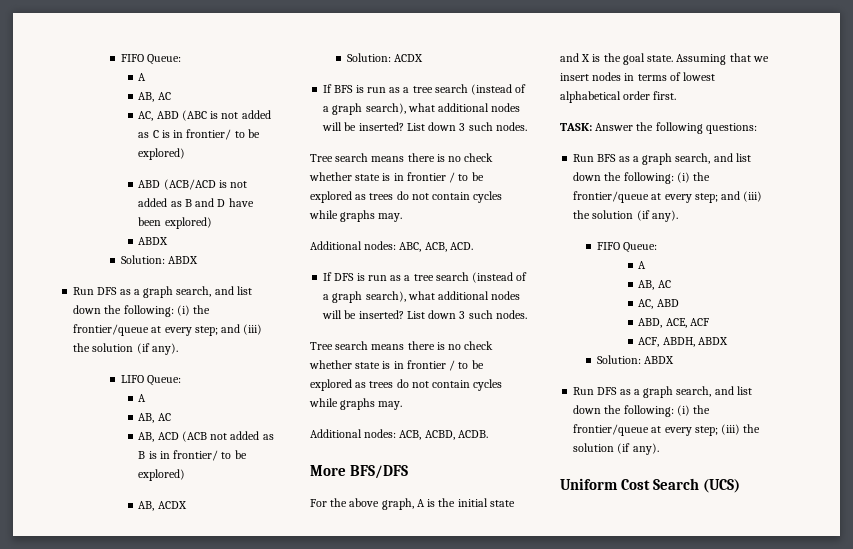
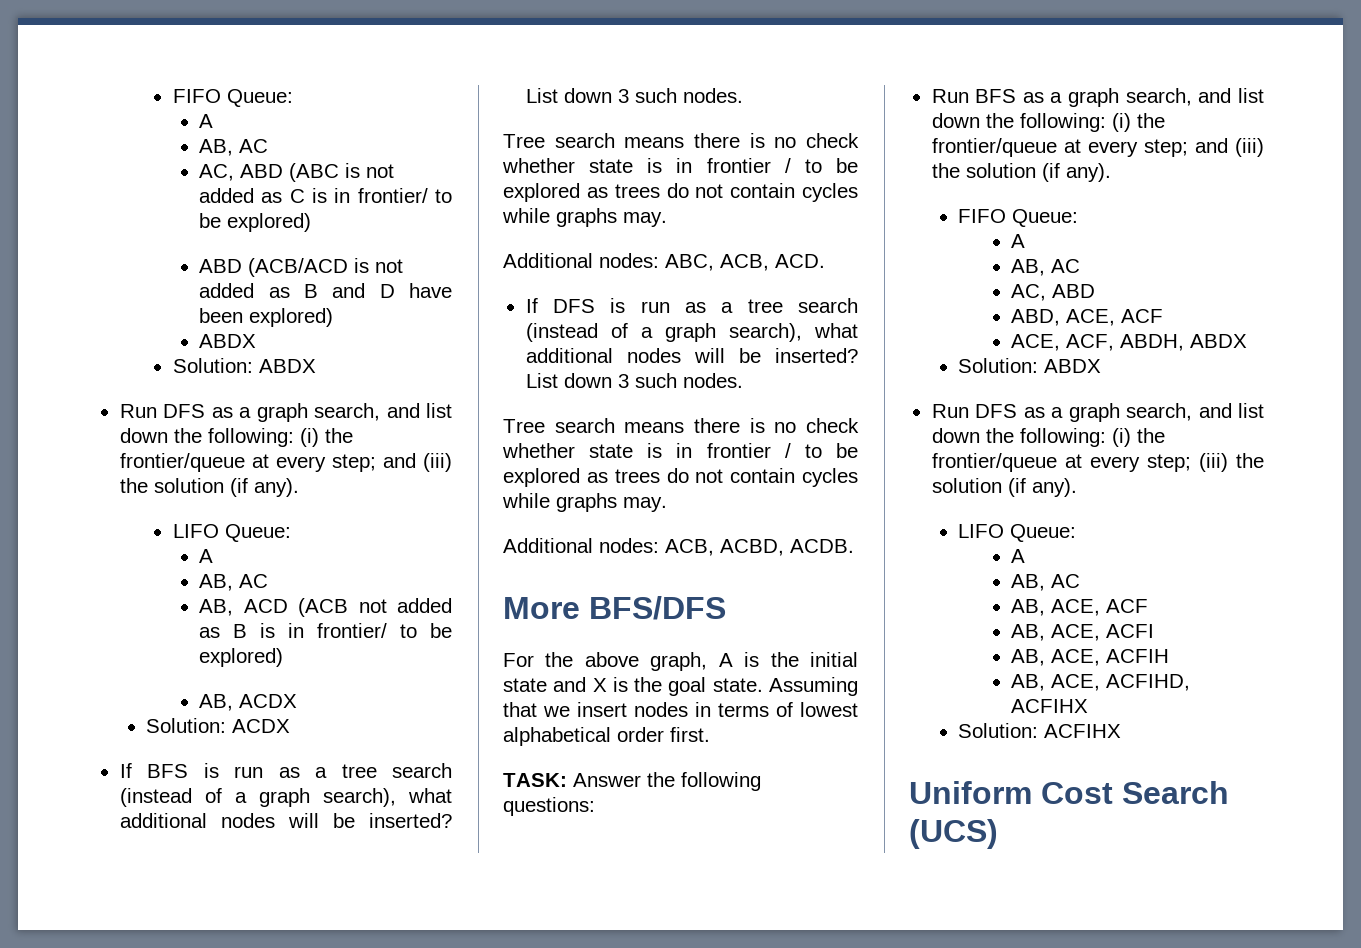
- ACF, ABDH, ABDX
+ ACE, ACF, ABDH, ABDX
  Run DFS as a graph search, and list down the following: (i) the frontier/queue at every step; (iii) the solution (if any).
+ LIFO Queue:
+ A
+ AB, AC
+ AB, ACE, ACF
+ AB, ACE, ACFI
+ AB, ACE, ACFIH
+ AB, ACE, ACFIHD, ACFIHX
+ Solution: ACFIHX

